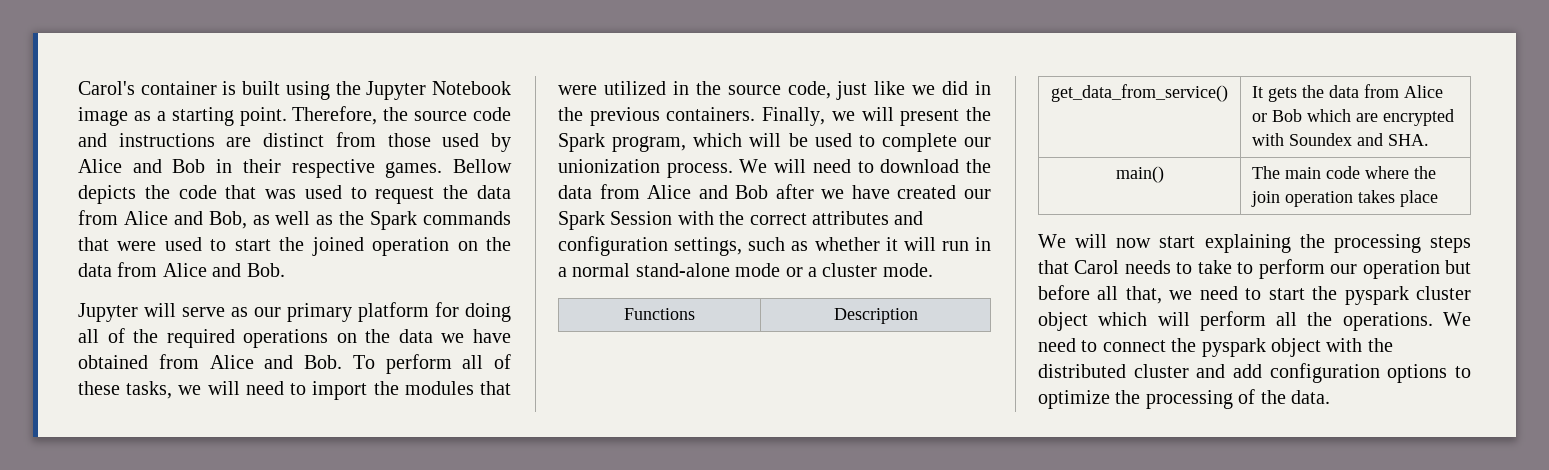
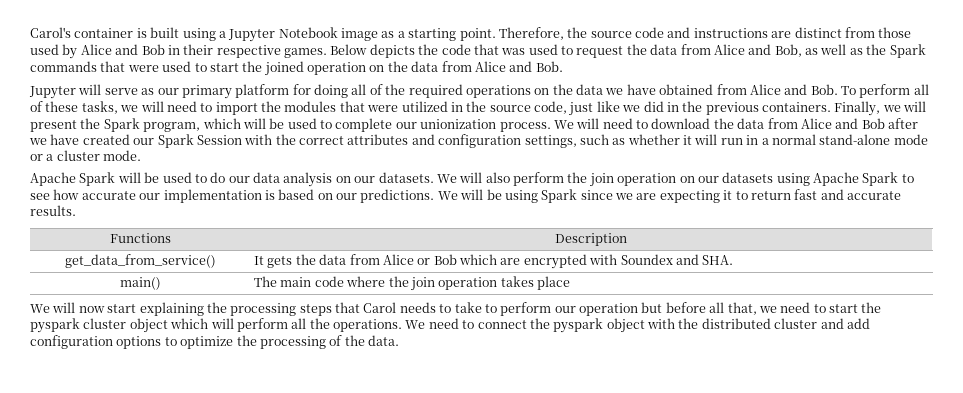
- Carol's container is built using the Jupyter Notebook image as a starting point.
+ Carol's container is built using a Jupyter Notebook image as a starting point.
- Bellow depicts the code that was used to request the data from Alice and Bob, as well as the Spark commands that were used to start the joined operation on the data from Alice and Bob.
+ Below depicts the code that was used to request the data from Alice and Bob, as well as the Spark commands that were used to start the joined operation on the data from Alice and Bob.
+ Apache Spark will be used to do our data analysis on our datasets. We will also perform the join operation on our datasets using Apache Spark to see how accurate our implementation is based on our predictions. We will be using Spark since we are expecting it to return fast and accurate results.

